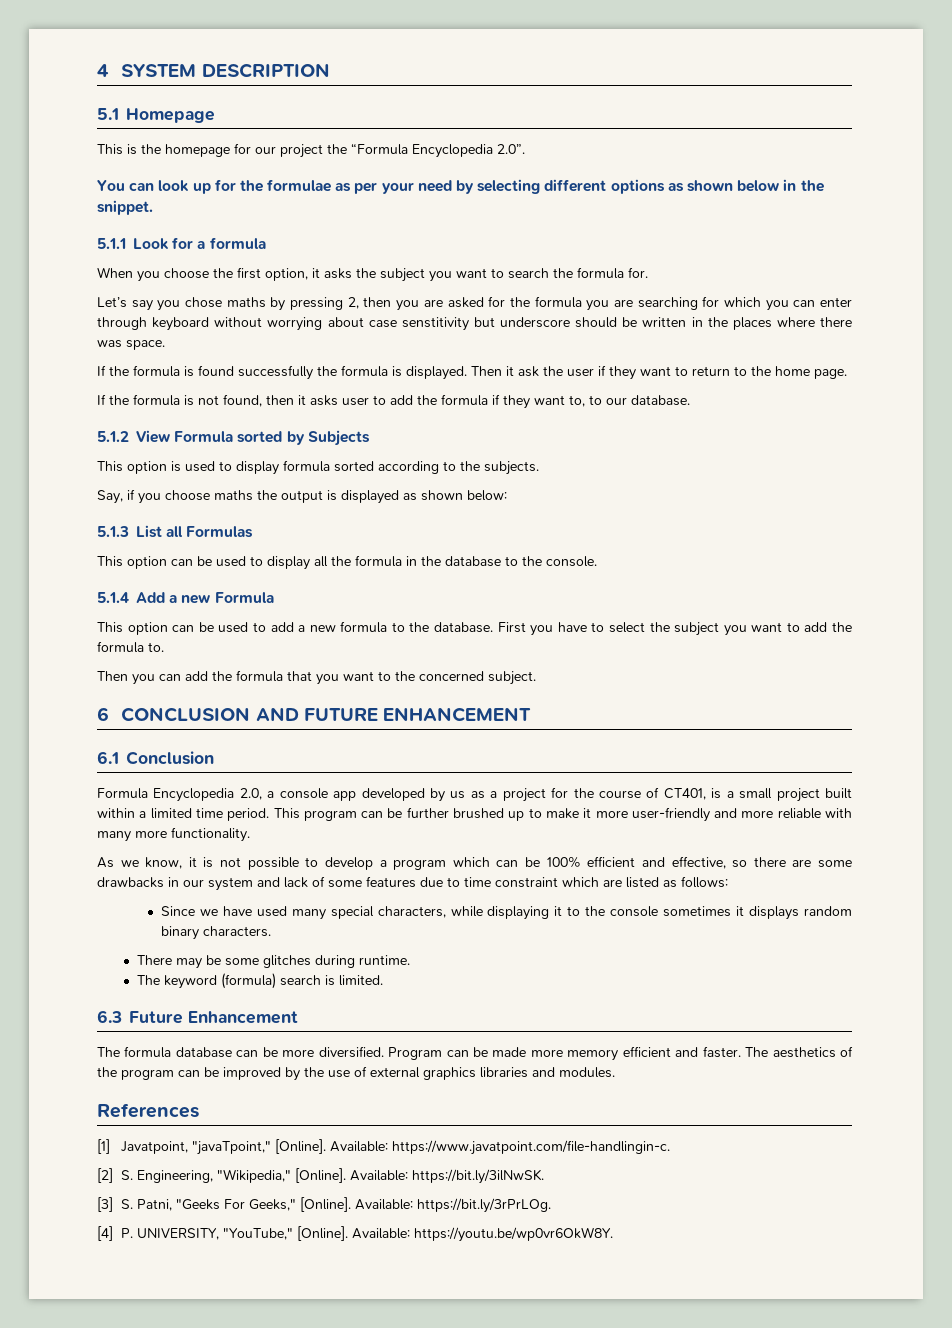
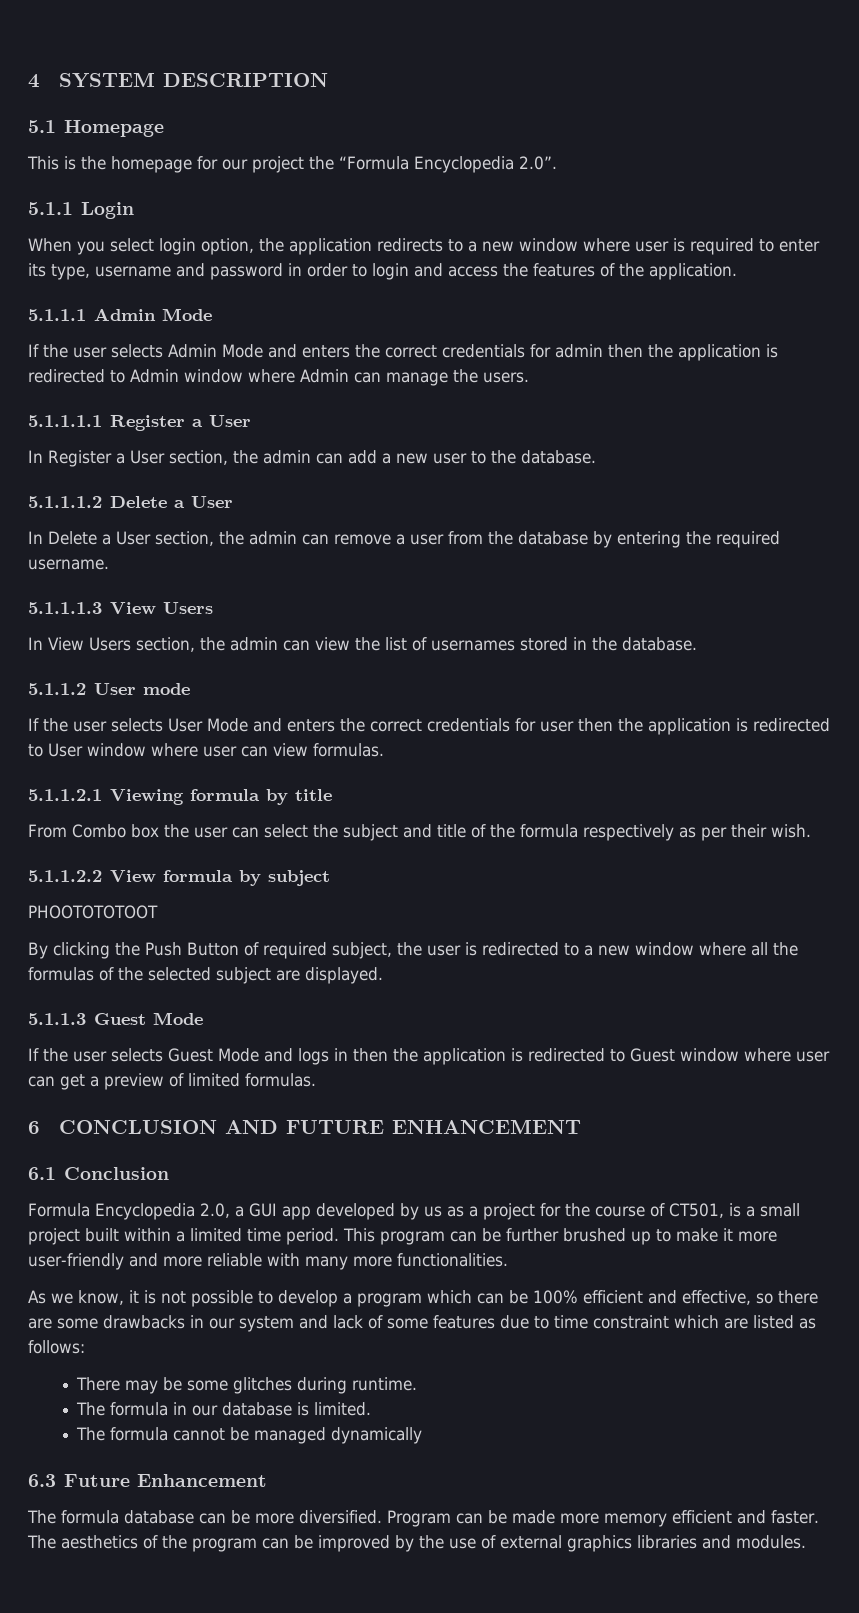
- You can look up for the formulae as per your need by selecting different options as shown below in the snippet.
- 5.1.1 Look for a formula
- When you choose the first option, it asks the subject you want to search the formula for.
- Let’s say you chose maths by pressing 2, then you are asked for the formula you are searching for which you can enter through keyboard without worrying about case senstitivity but underscore should be written in the places where there was space.
- If the formula is found successfully the formula is displayed. Then it ask the user if they want to return to the home page.
- If the formula is not found, then it asks user to add the formula if they want to, to our database.
- 5.1.2 View Formula sorted by Subjects
- This option is used to display formula sorted according to the subjects.
- Say, if you choose maths the output is displayed as shown below:
- 5.1.3 List all Formulas
- This option can be used to display all the formula in the database to the console.
- 5.1.4 Add a new Formula
- This option can be used to add a new formula to the database. First you have to select the subject you want to add the formula to.
- Then you can add the formula that you want to the concerned subject.
+ 5.1.1 Login
+ When you select login option, the application redirects to a new window where user is required to enter its type, username and password in order to login and access the features of the application.
+ 5.1.1.1 Admin Mode
+ If the user selects Admin Mode and enters the correct credentials for admin then the application is redirected to Admin window where Admin can manage the users.
+ 5.1.1.1.1 Register a User
+ In Register a User section, the admin can add a new user to the database.
+ 5.1.1.1.2 Delete a User
+ In Delete a User section, the admin can remove a user from the database by entering the required username.
+ 5.1.1.1.3 View Users
+ In View Users section, the admin can view the list of usernames stored in the database.
+ 5.1.1.2 User mode
+ If the user selects User Mode and enters the correct credentials for user then the application is redirected to User window where user can view formulas.
+ 5.1.1.2.1 Viewing formula by title
+ From Combo box the user can select the subject and title of the formula respectively as per their wish.
+ 5.1.1.2.2 View formula by subject
+ PHOOTOTOTOOT
+ By clicking the Push Button of required subject, the user is redirected to a new window where all the formulas of the selected subject are displayed.
+ 5.1.1.3 Guest Mode
+ If the user selects Guest Mode and logs in then the application is redirected to Guest window where user can get a preview of limited formulas.
- Formula Encyclopedia 2.0, a console app developed by us as a project for the course of CT401, is a small project built within a limited time period.
+ Formula Encyclopedia 2.0, a GUI app developed by us as a project for the course of CT501, is a small project built within a limited time period.
- This program can be further brushed up to make it more user-friendly and more reliable with many more functionality.
+ This program can be further brushed up to make it more user-friendly and more reliable with many more functionalities.
- Since we have used many special characters, while displaying it to the console sometimes it displays random binary characters.
- The keyword (formula) search is limited.
+ The formula in our database is limited.
+ The formula cannot be managed dynamically
- References
- [1] Javatpoint, "javaTpoint," [Online]. Available: https://www.javatpoint.com/file-handlingin-c.
- [2] S. Engineering, "Wikipedia," [Online]. Available: https://bit.ly/3ilNwSK.
- [3] S. Patni, "Geeks For Geeks," [Online]. Available: https://bit.ly/3rPrLOg.
- [4] P. UNIVERSITY, "YouTube," [Online]. Available: https://youtu.be/wp0vr6OkW8Y.

